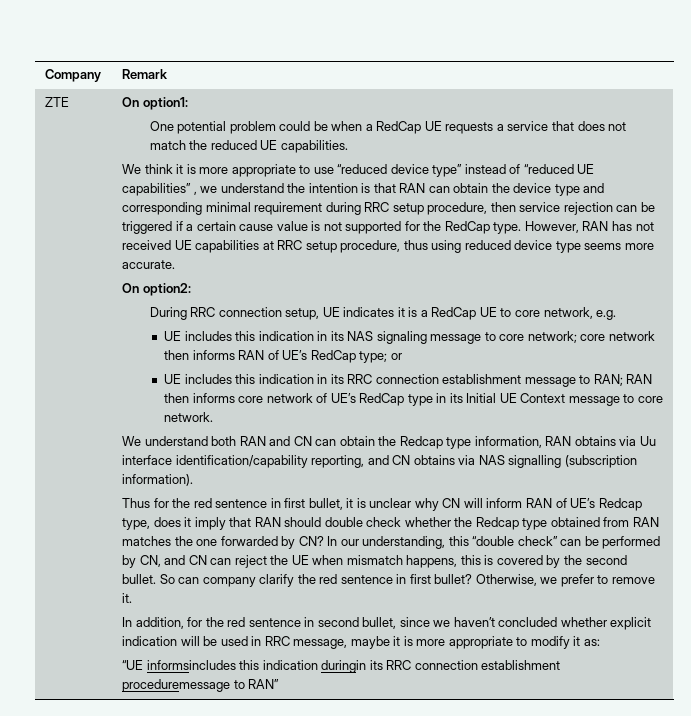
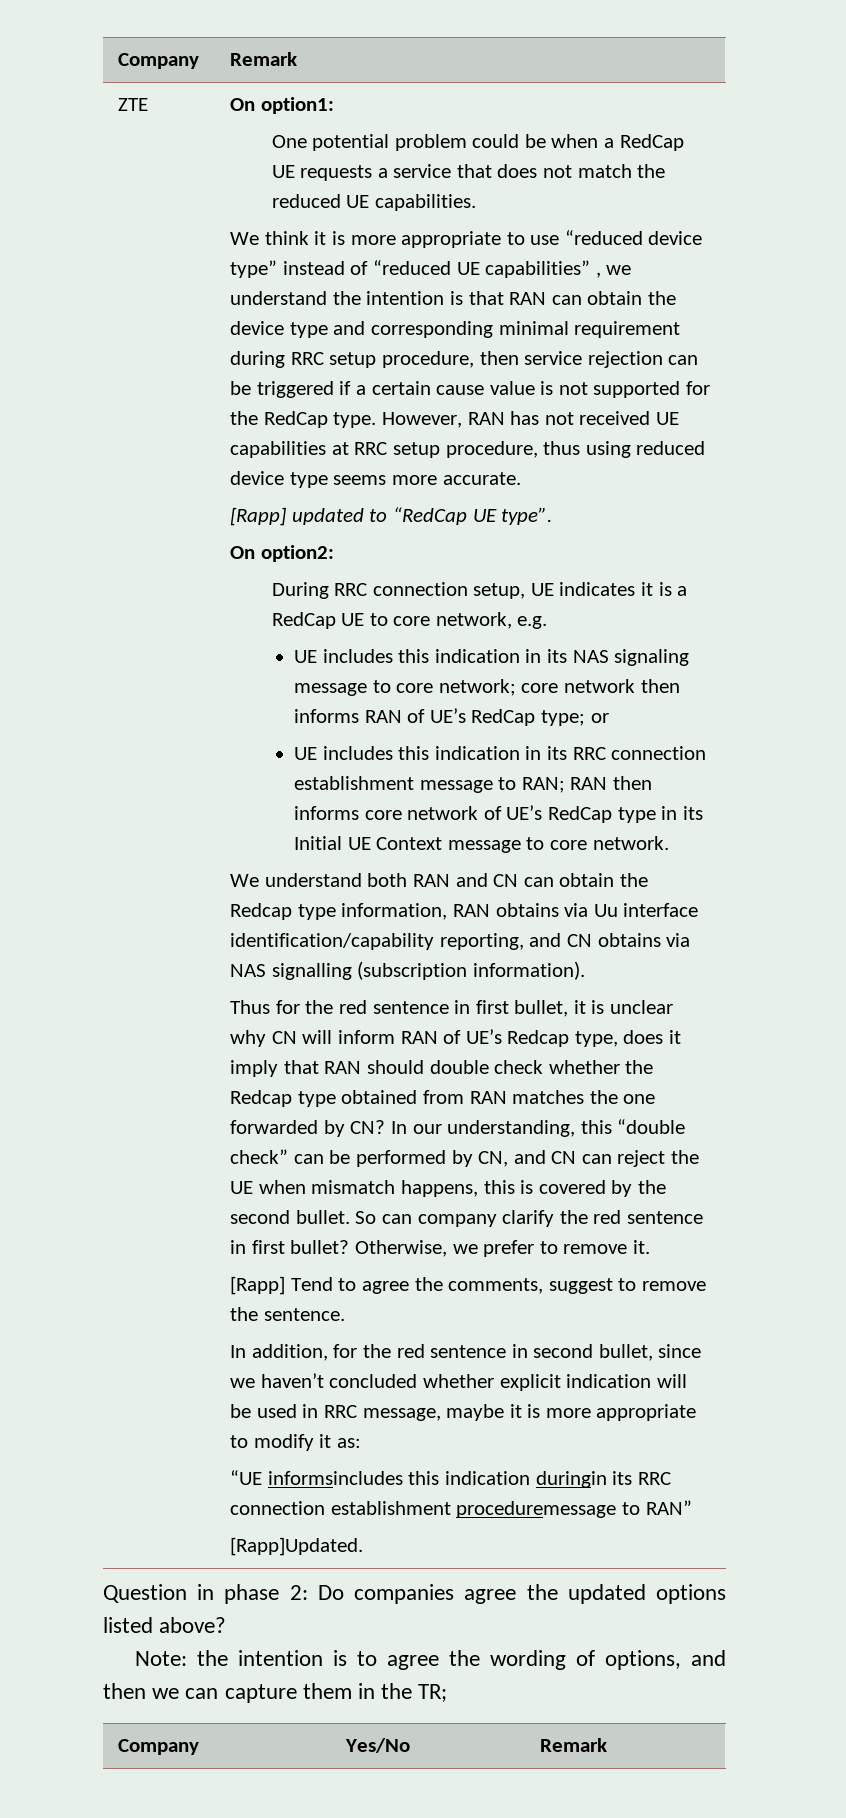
+ [Rapp] updated to “RedCap UE type”.
+ [Rapp] Tend to agree the comments, suggest to remove the sentence.
+ [Rapp]Updated.
+ Question in phase 2: Do companies agree the updated options listed above?
+ Note: the intention is to agree the wording of options, and then we can capture them in the TR;
+ Company | Yes/No | Remark

